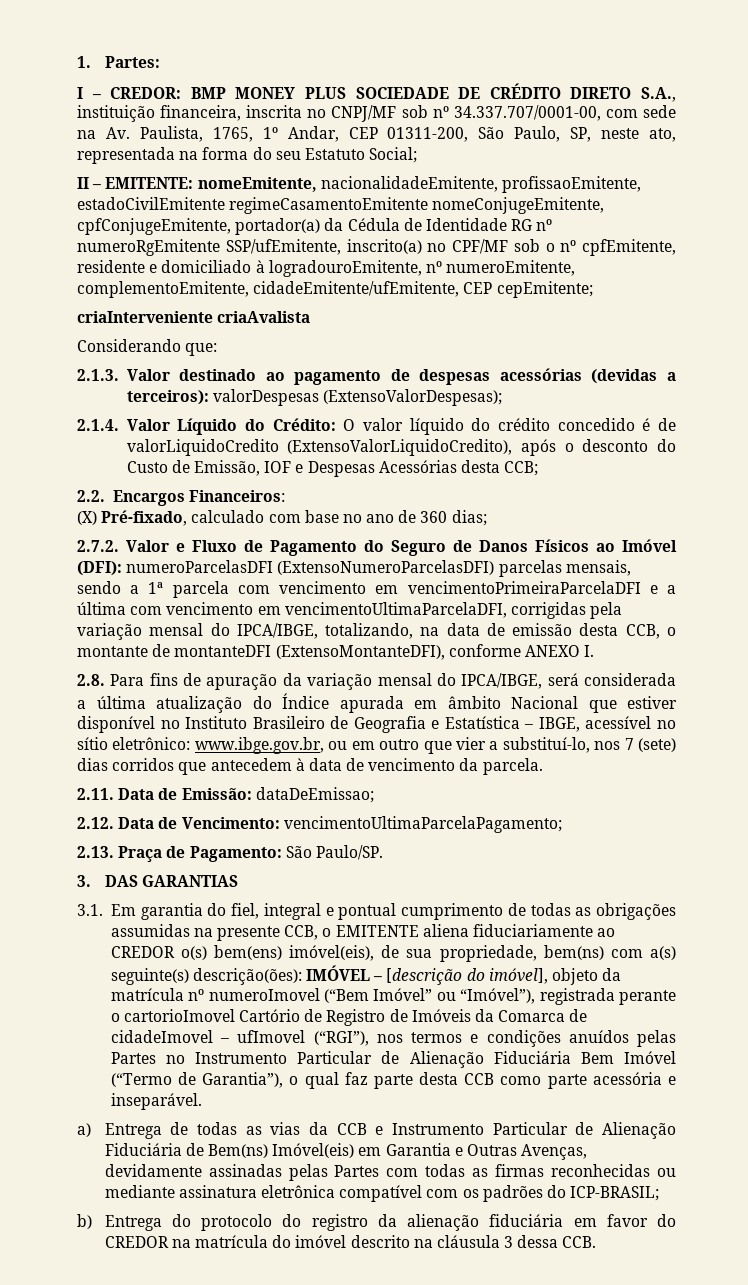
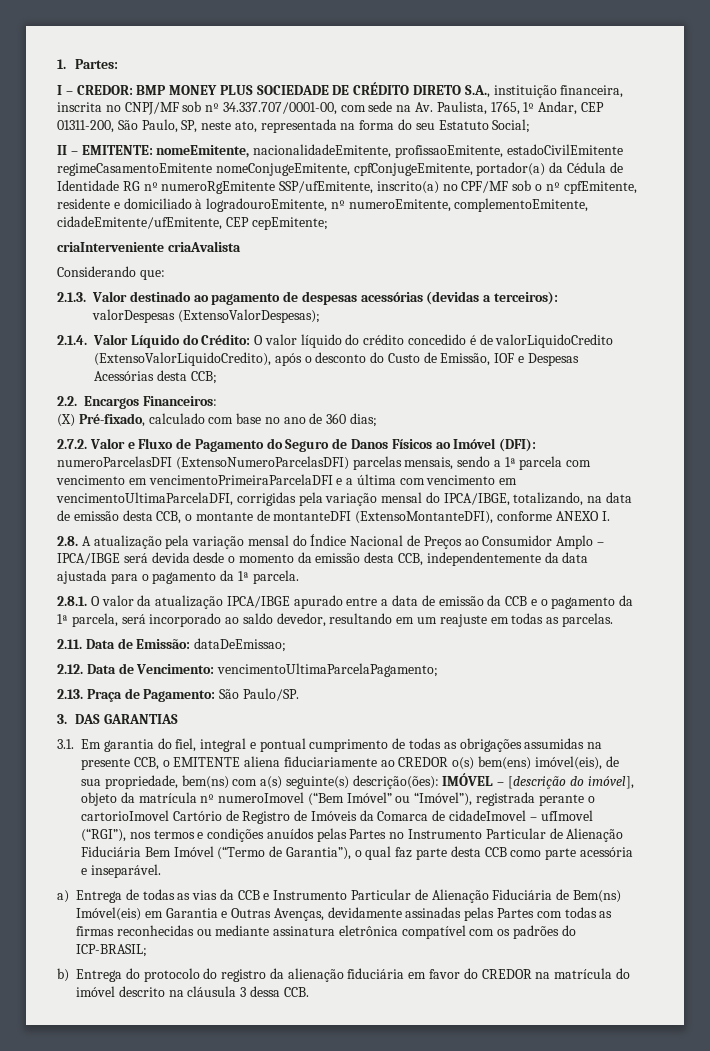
- 2.8. Para fins de apuração da variação mensal do IPCA/IBGE, será considerada a última atualização do Índice apurada em âmbito Nacional que estiver disponível no Instituto Brasileiro de Geografia e Estatística – IBGE, acessível no sítio eletrônico: www.ibge.gov.br, ou em outro que vier a substituí-lo, nos 7 (sete) dias corridos que antecedem à data de vencimento da parcela.
+ 2.8. A atualização pela variação mensal do Índice Nacional de Preços ao Consumidor Amplo – IPCA/IBGE será devida desde o momento da emissão desta CCB, independentemente da data ajustada para o pagamento da 1ª parcela.
+ 2.8.1. O valor da atualização IPCA/IBGE apurado entre a data de emissão da CCB e o pagamento da 1ª parcela, será incorporado ao saldo devedor, resultando em um reajuste em todas as parcelas.

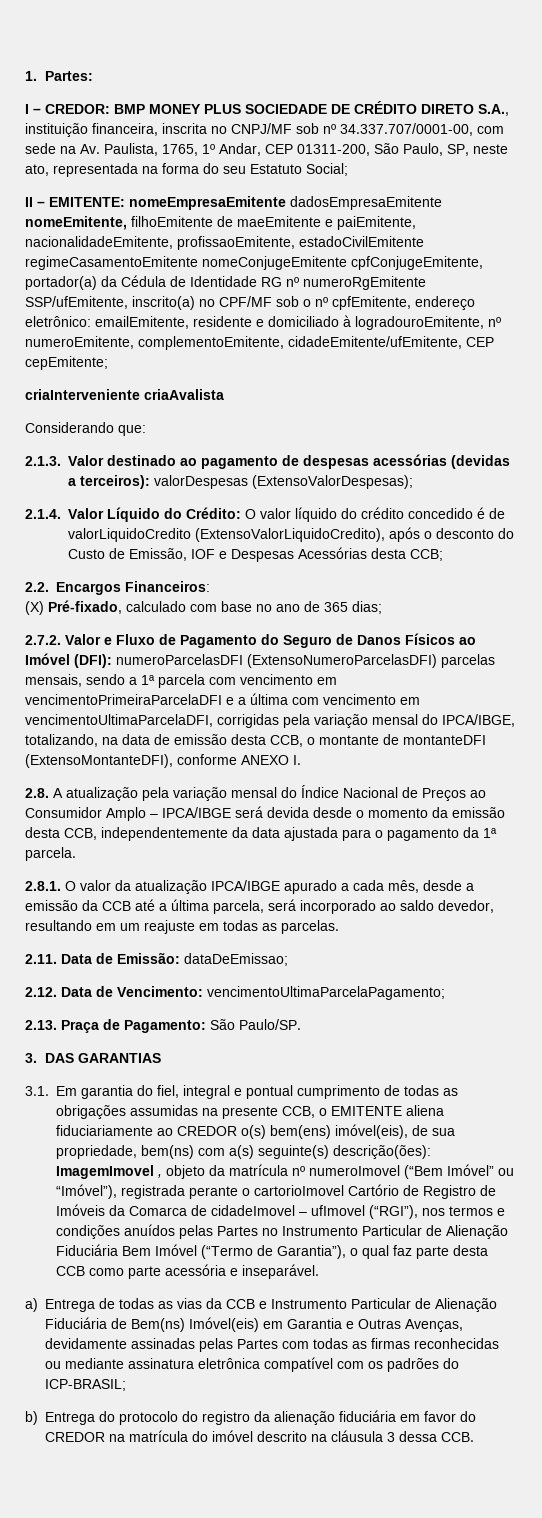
- II – EMITENTE: nomeEmitente, nacionalidadeEmitente, profissaoEmitente, estadoCivilEmitente regimeCasamentoEmitente nomeConjugeEmitente, cpfConjugeEmitente, portador(a) da Cédula de Identidade RG nº numeroRgEmitente SSP/ufEmitente, inscrito(a) no CPF/MF sob o nº cpfEmitente, residente e domiciliado à logradouroEmitente, nº numeroEmitente, complementoEmitente, cidadeEmitente/ufEmitente, CEP cepEmitente;
+ II – EMITENTE: nomeEmpresaEmitente dadosEmpresaEmitente nomeEmitente, filhoEmitente de maeEmitente e paiEmitente, nacionalidadeEmitente, profissaoEmitente, estadoCivilEmitente regimeCasamentoEmitente nomeConjugeEmitente cpfConjugeEmitente, portador(a) da Cédula de Identidade RG nº numeroRgEmitente SSP/ufEmitente, inscrito(a) no CPF/MF sob o nº cpfEmitente, endereço eletrônico: emailEmitente, residente e domiciliado à logradouroEmitente, nº numeroEmitente, complementoEmitente, cidadeEmitente/ufEmitente, CEP cepEmitente;
- (X) Pré-fixado, calculado com base no ano de 360 dias;
+ (X) Pré-fixado, calculado com base no ano de 365 dias;
- 2.8.1. O valor da atualização IPCA/IBGE apurado entre a data de emissão da CCB e o pagamento da 1ª parcela, será incorporado ao saldo devedor, resultando em um reajuste em todas as parcelas.
+ 2.8.1. O valor da atualização IPCA/IBGE apurado a cada mês, desde a emissão da CCB até a última parcela, será incorporado ao saldo devedor, resultando em um reajuste em todas as parcelas.
- IMÓVEL – [descrição do imóvel], objeto da matrícula nº numeroImovel (“Bem Imóvel” ou “Imóvel”), registrada perante o cartorioImovel Cartório de Registro de Imóveis da Comarca de cidadeImovel – ufImovel (“RGI”), nos termos e condições anuídos pelas Partes no Instrumento Particular de Alienação Fiduciária Bem Imóvel (“Termo de Garantia”), o qual faz parte desta CCB como parte acessória e inseparável.
+ ImagemImovel , objeto da matrícula nº numeroImovel (“Bem Imóvel” ou “Imóvel”), registrada perante o cartorioImovel Cartório de Registro de Imóveis da Comarca de cidadeImovel – ufImovel (“RGI”), nos termos e condições anuídos pelas Partes no Instrumento Particular de Alienação Fiduciária Bem Imóvel (“Termo de Garantia”), o qual faz parte desta CCB como parte acessória e inseparável.

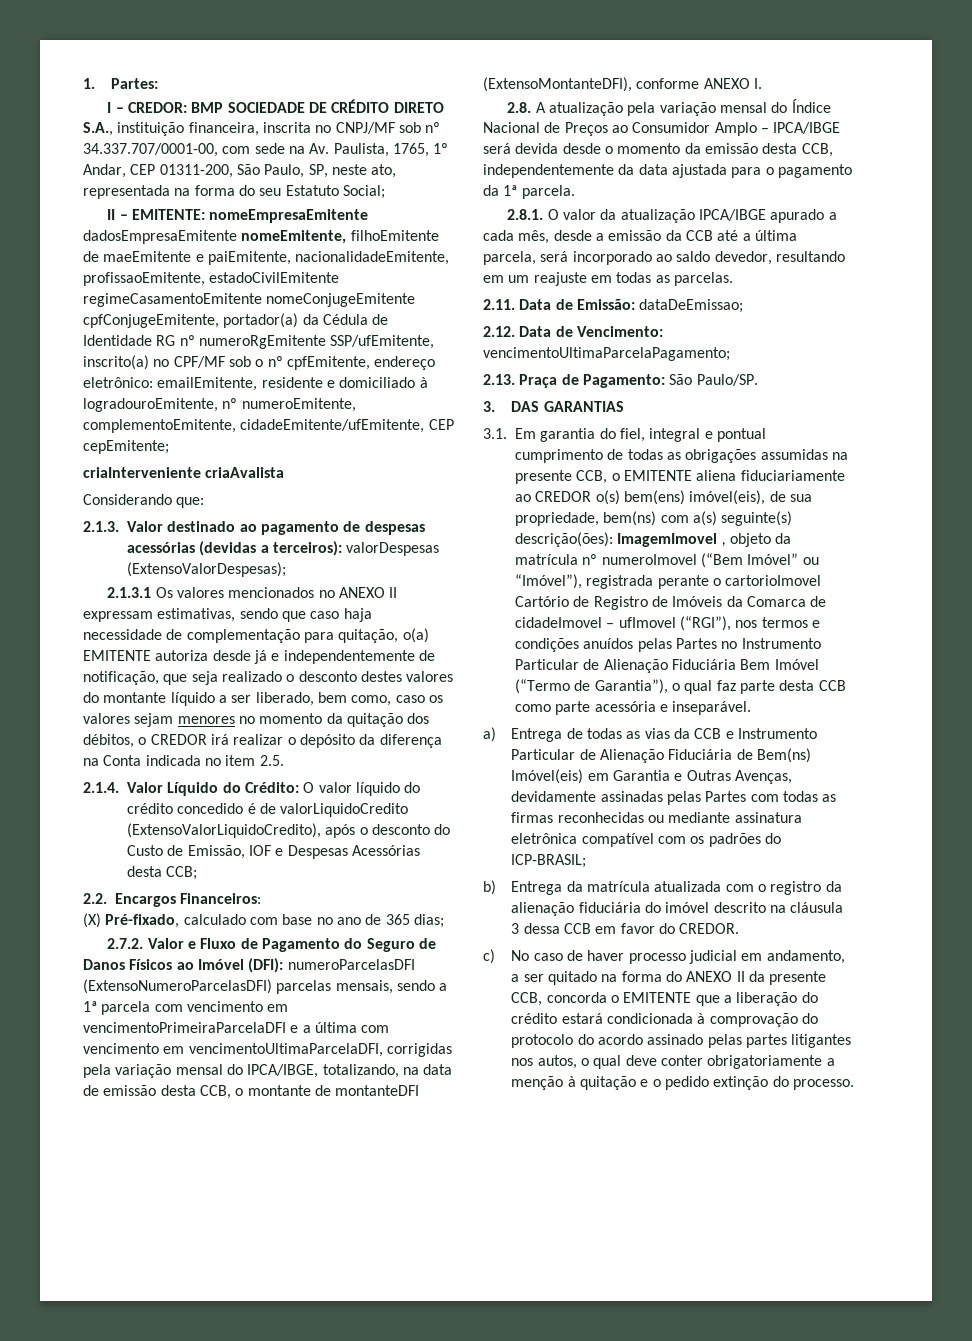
- I – CREDOR: BMP MONEY PLUS SOCIEDADE DE CRÉDITO DIRETO S.A., instituição financeira, inscrita no CNPJ/MF sob nº 34.337.707/0001-00, com sede na Av. Paulista, 1765, 1º Andar, CEP 01311-200, São Paulo, SP, neste ato, representada na forma do seu Estatuto Social;
+ I – CREDOR: BMP SOCIEDADE DE CRÉDITO DIRETO S.A., instituição financeira, inscrita no CNPJ/MF sob nº 34.337.707/0001-00, com sede na Av. Paulista, 1765, 1º Andar, CEP 01311-200, São Paulo, SP, neste ato, representada na forma do seu Estatuto Social;
+ 2.1.3.1 Os valores mencionados no ANEXO II expressam estimativas, sendo que caso haja necessidade de complementação para quitação, o(a) EMITENTE autoriza desde já e independentemente de notificação, que seja realizado o desconto destes valores do montante líquido a ser liberado, bem como, caso os valores sejam menores no momento da quitação dos débitos, o CREDOR irá realizar o depósito da diferença na Conta indicada no item 2.5.
- b) Entrega do protocolo do registro da alienação fiduciária em favor do CREDOR na matrícula do imóvel descrito na cláusula 3 dessa CCB.
+ b) Entrega da matrícula atualizada com o registro da alienação fiduciária do imóvel descrito na cláusula 3 dessa CCB em favor do CREDOR.
+ c) No caso de haver processo judicial em andamento, a ser quitado na forma do ANEXO II da presente CCB, concorda o EMITENTE que a liberação do crédito estará condicionada à comprovação do protocolo do acordo assinado pelas partes litigantes nos autos, o qual deve conter obrigatoriamente a menção à quitação e o pedido extinção do processo.

